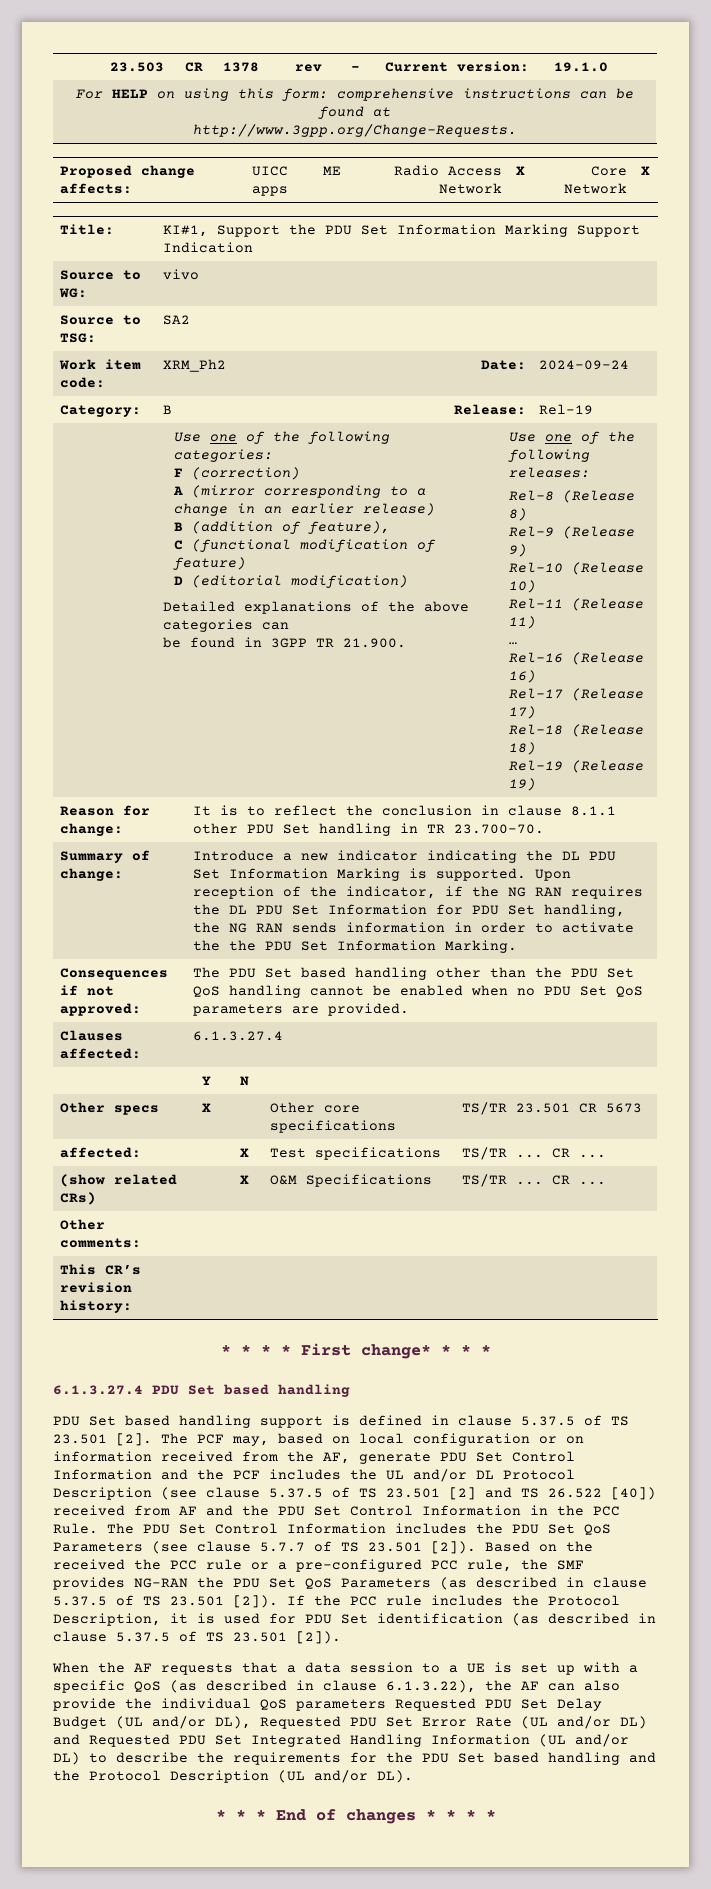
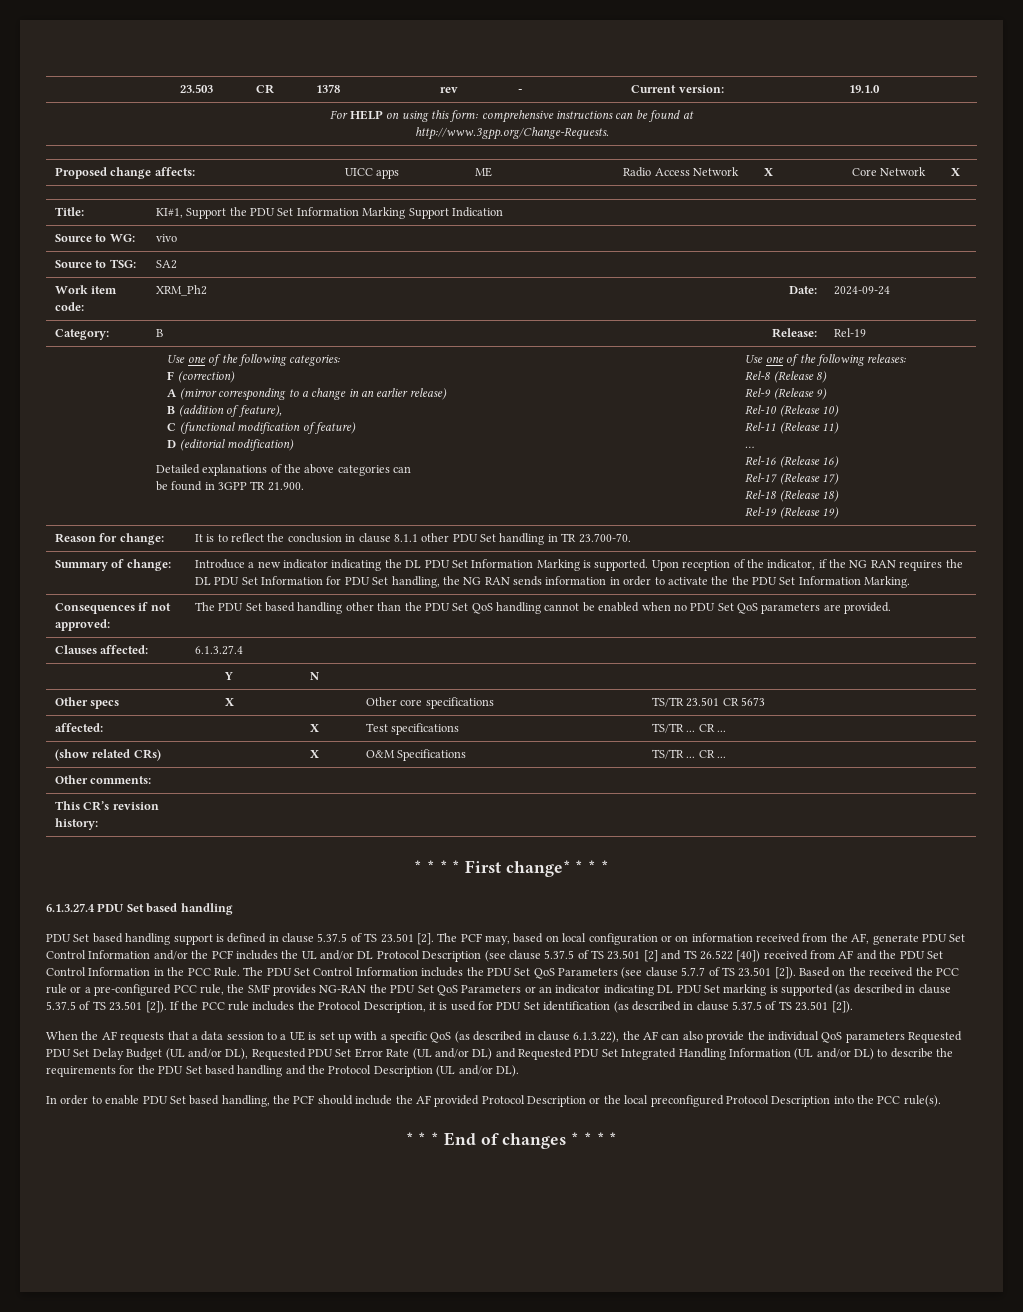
- The PCF may, based on local configuration or on information received from the AF, generate PDU Set Control Information and the PCF includes the UL and/or DL Protocol Description (see clause 5.37.5 of TS 23.501 [2] and TS 26.522 [40]) received from AF and the PDU Set Control Information in the PCC Rule.
+ The PCF may, based on local configuration or on information received from the AF, generate PDU Set Control Information and/or the PCF includes the UL and/or DL Protocol Description (see clause 5.37.5 of TS 23.501 [2] and TS 26.522 [40]) received from AF and the PDU Set Control Information in the PCC Rule.
- Based on the received the PCC rule or a pre-configured PCC rule, the SMF provides NG-RAN the PDU Set QoS Parameters (as described in clause 5.37.5 of TS 23.501 [2]).
+ Based on the received the PCC rule or a pre-configured PCC rule, the SMF provides NG-RAN the PDU Set QoS Parameters or an indicator indicating DL PDU Set marking is supported (as described in clause 5.37.5 of TS 23.501 [2]).
+ In order to enable PDU Set based handling, the PCF should include the AF provided Protocol Description or the local preconfigured Protocol Description into the PCC rule(s).

